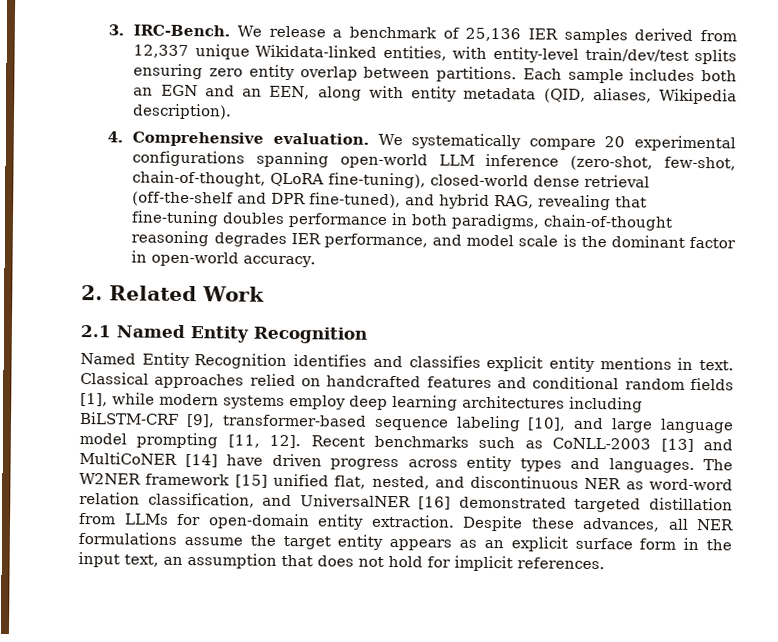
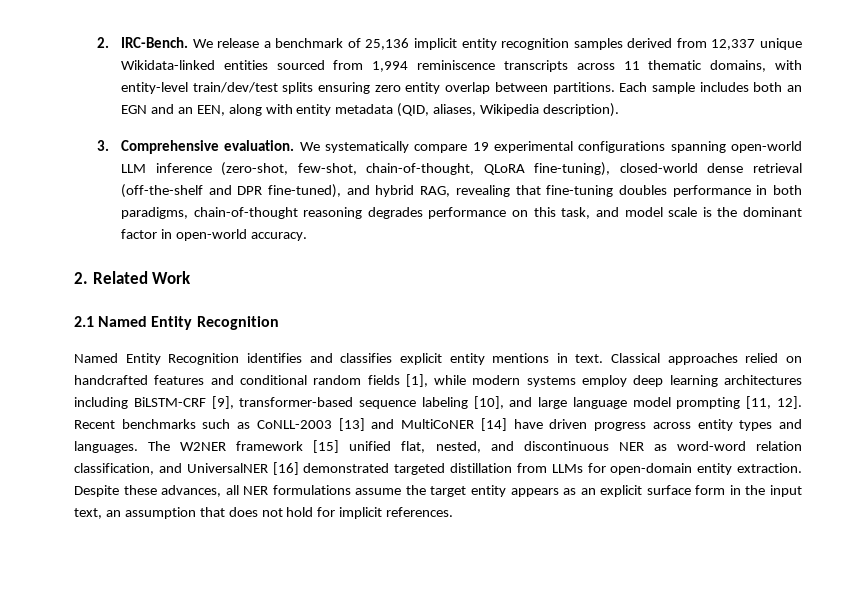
- 3. IRC-Bench.
+ 2. IRC-Bench.
- We release a benchmark of 25,136 IER samples derived from 12,337 unique Wikidata-linked entities, with entity-level train/dev/test splits ensuring zero entity overlap between partitions.
+ We release a benchmark of 25,136 implicit entity recognition samples derived from 12,337 unique Wikidata-linked entities sourced from 1,994 reminiscence transcripts across 11 thematic domains, with entity-level train/dev/test splits ensuring zero entity overlap between partitions.
- 4. Comprehensive evaluation.
+ 3. Comprehensive evaluation.
- We systematically compare 20 experimental configurations spanning open-world LLM inference (zero-shot, few-shot, chain-of-thought, QLoRA fine-tuning), closed-world dense retrieval (off-the-shelf and DPR fine-tuned), and hybrid RAG, revealing that fine-tuning doubles performance in both paradigms, chain-of-thought reasoning degrades IER performance, and model scale is the dominant factor in open-world accuracy.
+ We systematically compare 19 experimental configurations spanning open-world LLM inference (zero-shot, few-shot, chain-of-thought, QLoRA fine-tuning), closed-world dense retrieval (off-the-shelf and DPR fine-tuned), and hybrid RAG, revealing that fine-tuning doubles performance in both paradigms, chain-of-thought reasoning degrades performance on this task, and model scale is the dominant factor in open-world accuracy.

